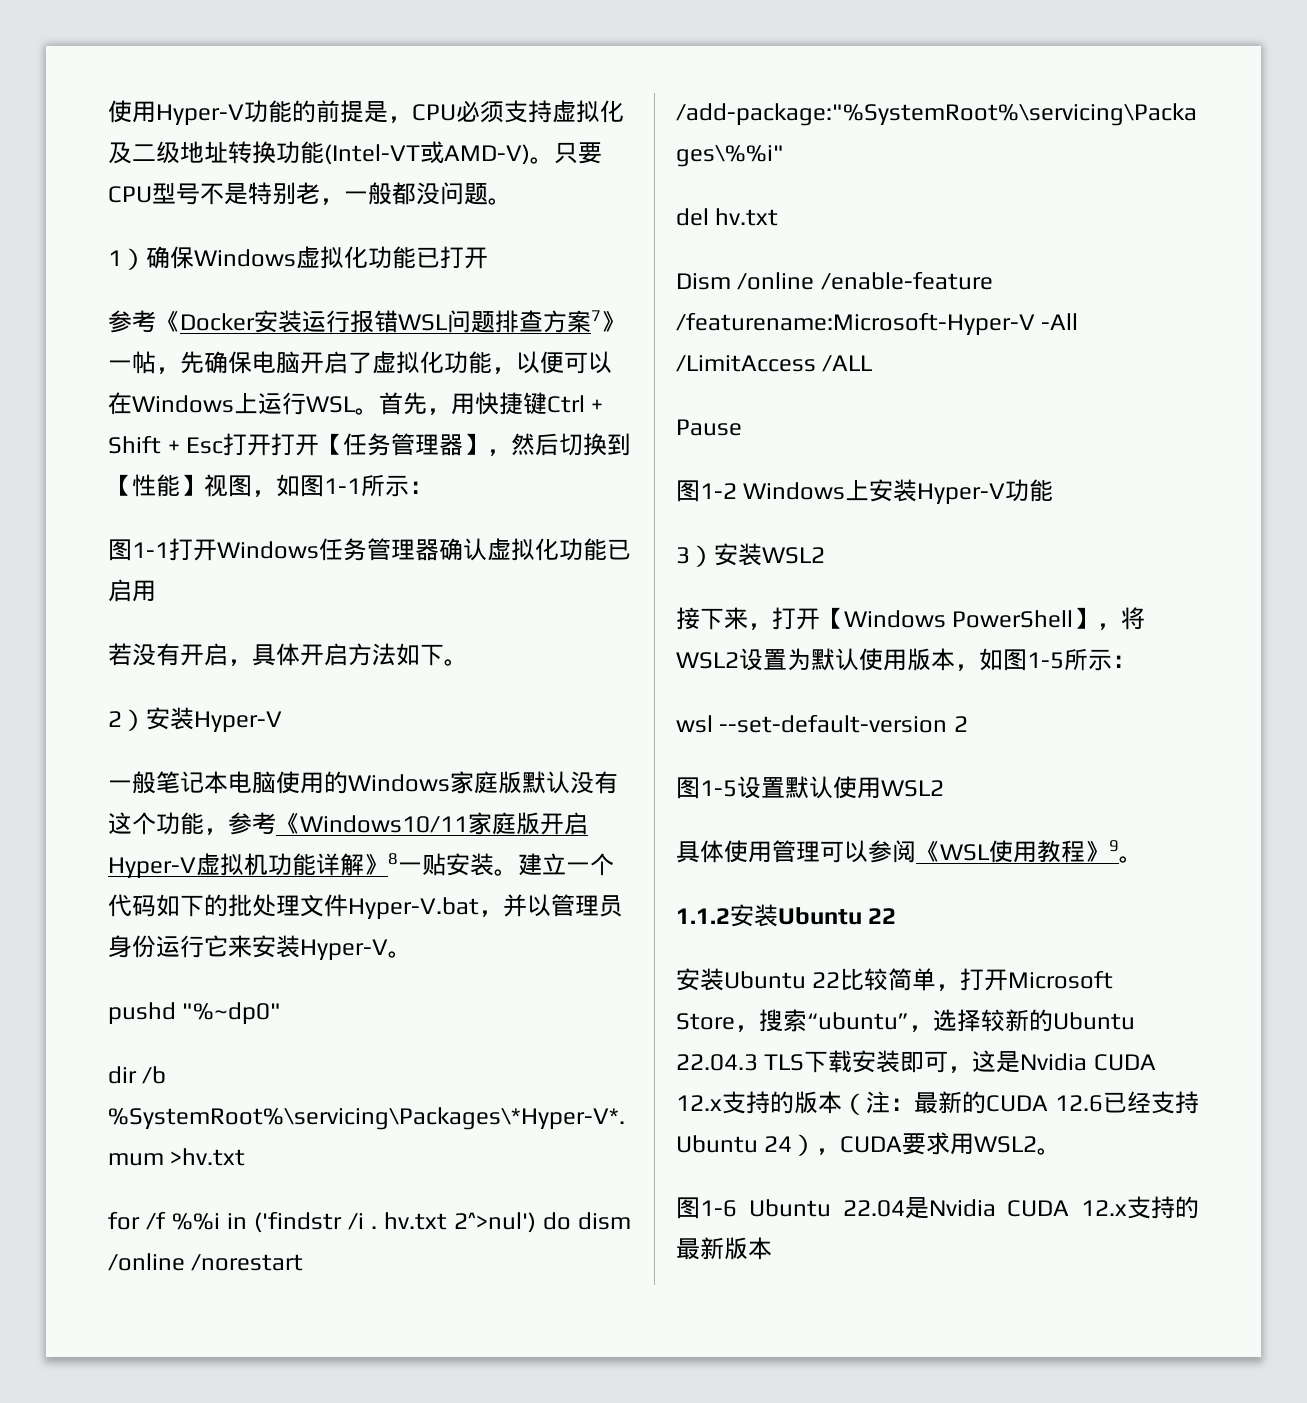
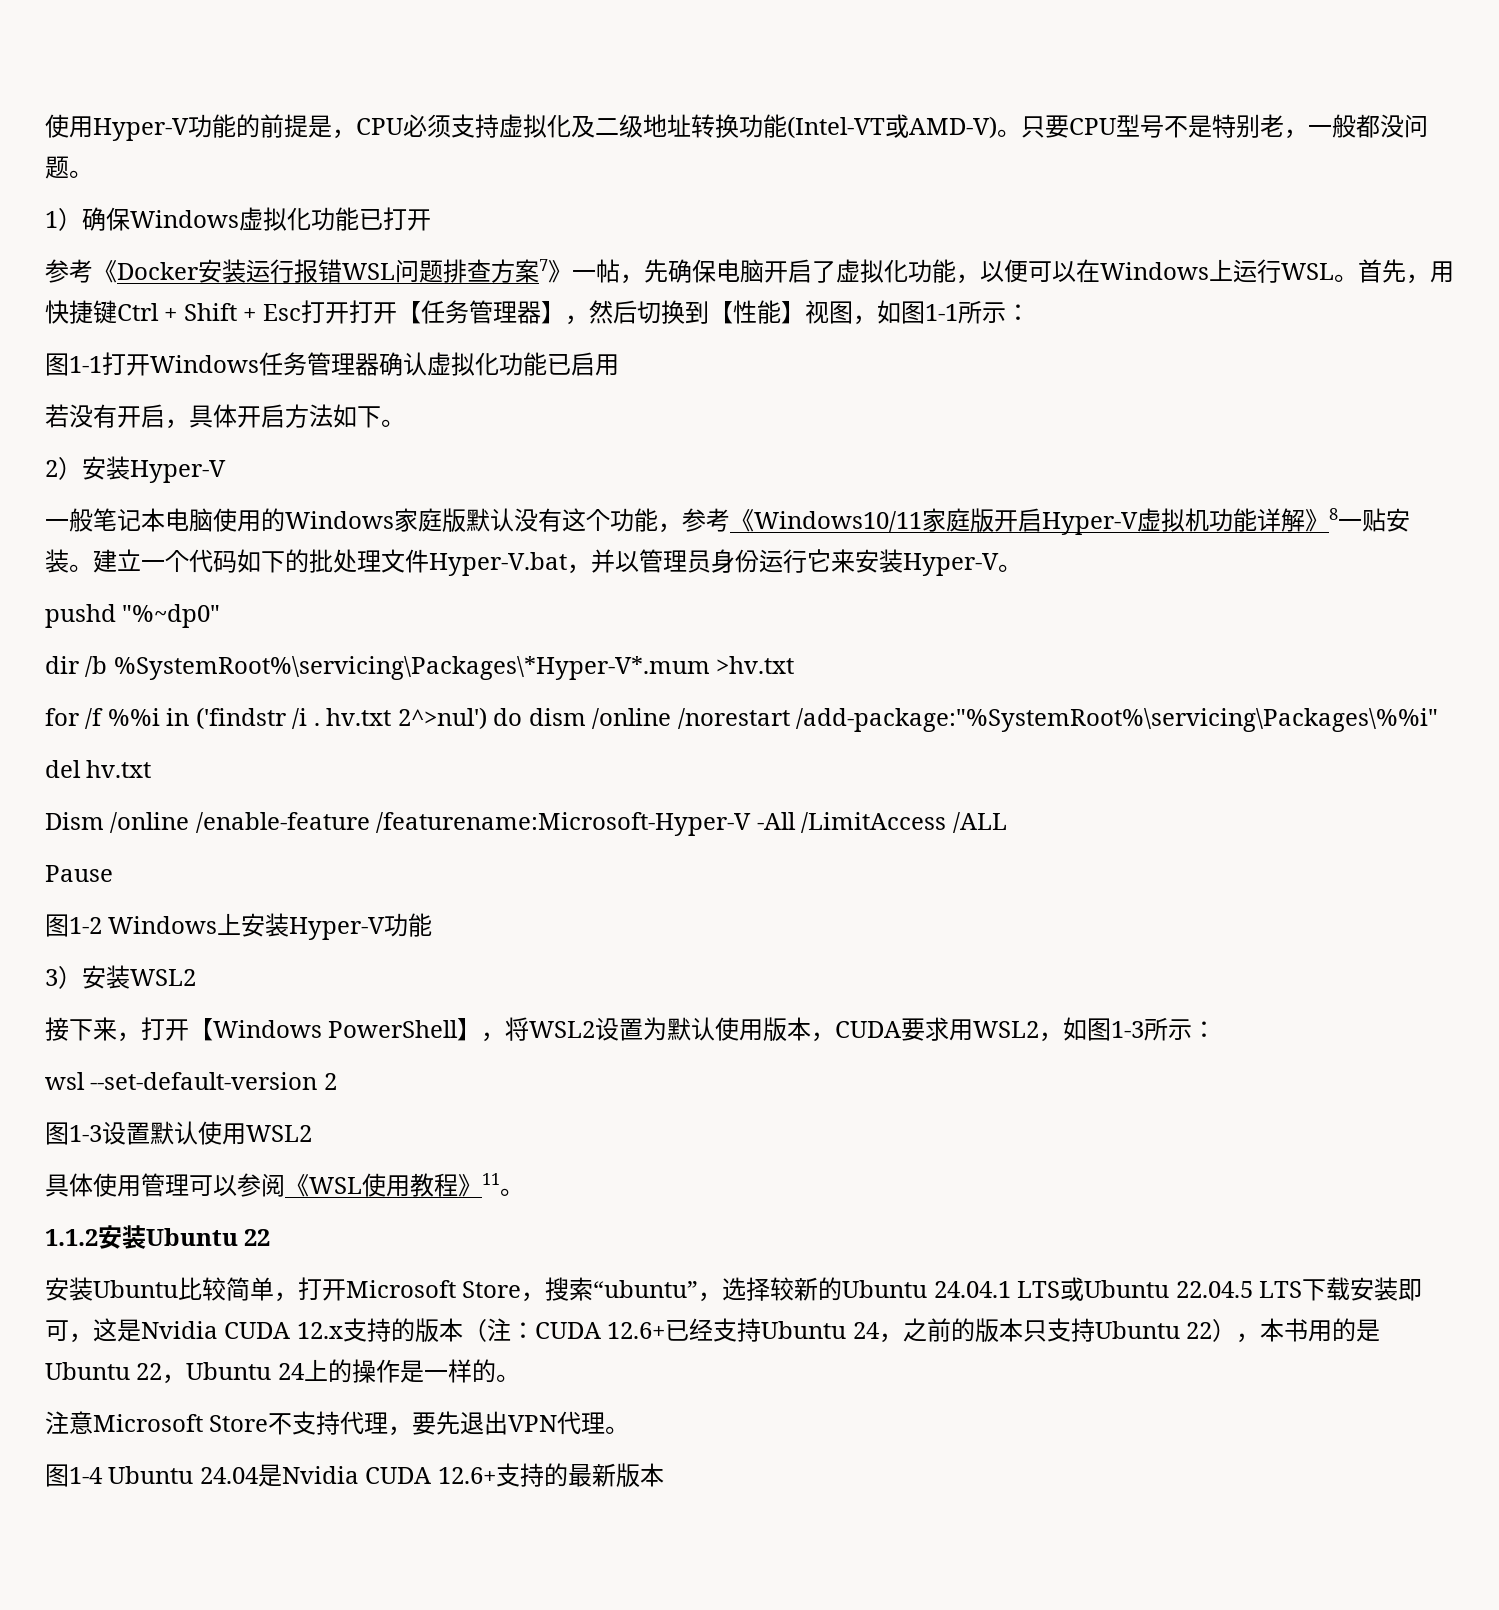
- 接下来，打开【Windows PowerShell】，将WSL2设置为默认使用版本，如图1-5所示：
+ 接下来，打开【Windows PowerShell】，将WSL2设置为默认使用版本，CUDA要求用WSL2，如图1-3所示：
- 图1-5设置默认使用WSL2
+ 图1-3设置默认使用WSL2
- 具体使用管理可以参阅《WSL使用教程》9。
+ 具体使用管理可以参阅《WSL使用教程》11。
- 安装Ubuntu 22比较简单，打开Microsoft Store，搜索“ubuntu”，选择较新的Ubuntu 22.04.3 TLS下载安装即可，这是Nvidia CUDA 12.x支持的版本（注：最新的CUDA 12.6已经支持Ubuntu 24），CUDA要求用WSL2。
- 图1-6 Ubuntu 22.04是Nvidia CUDA 12.x支持的最新版本
+ 安装Ubuntu比较简单，打开Microsoft Store，搜索“ubuntu”，选择较新的Ubuntu 24.04.1 LTS或Ubuntu 22.04.5 LTS下载安装即可，这是Nvidia CUDA 12.x支持的版本（注：CUDA 12.6+已经支持Ubuntu 24，之前的版本只支持Ubuntu 22），本书用的是Ubuntu 22，Ubuntu 24上的操作是一样的。
+ 注意Microsoft Store不支持代理，要先退出VPN代理。
+ 图1-4 Ubuntu 24.04是Nvidia CUDA 12.6+支持的最新版本

